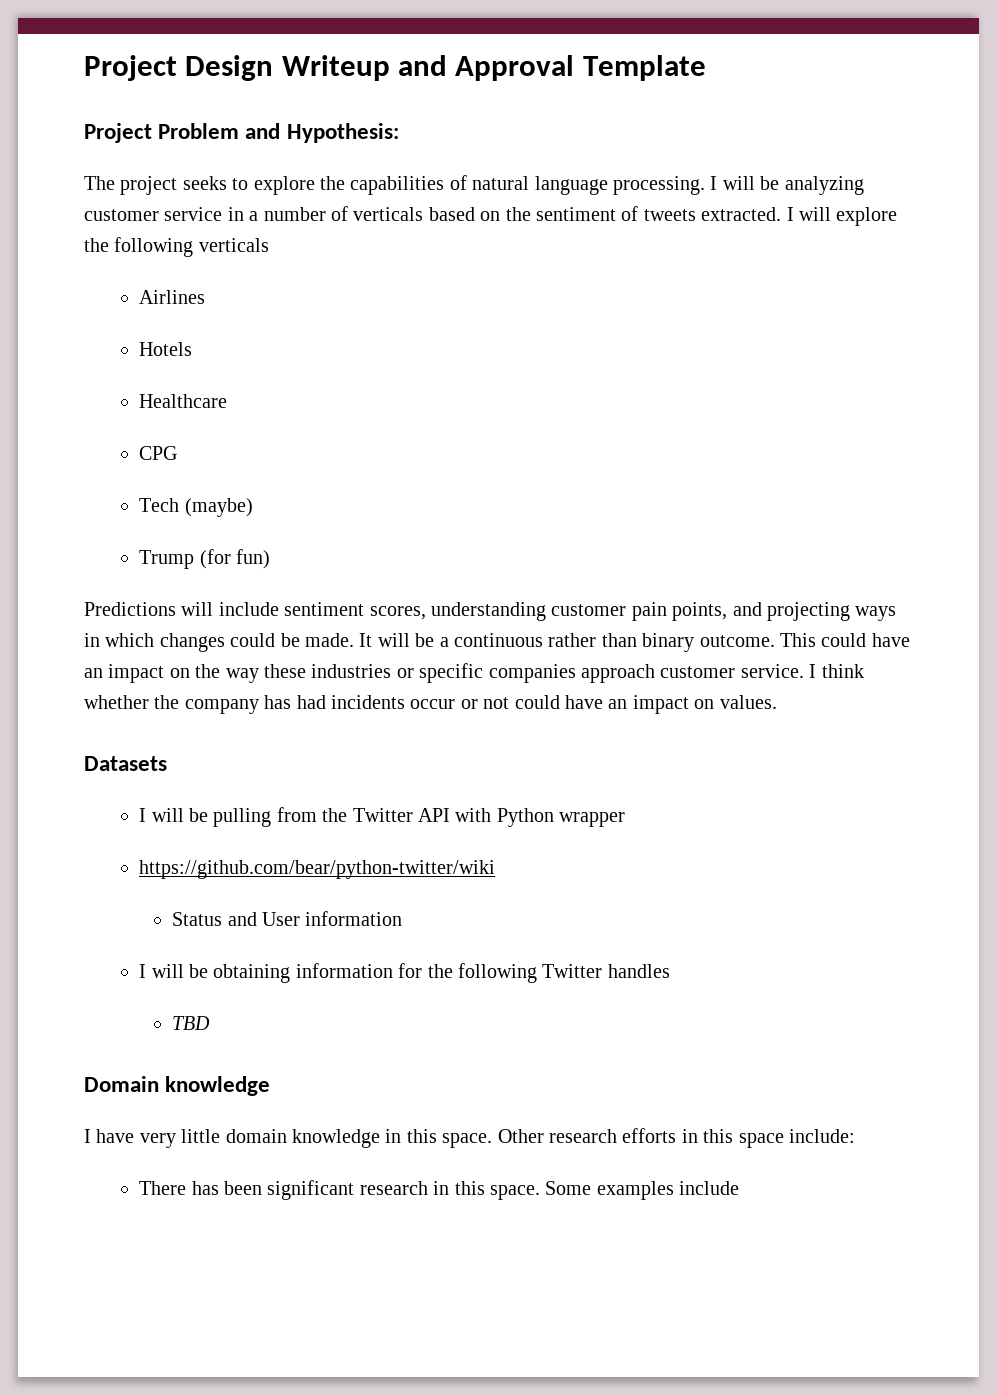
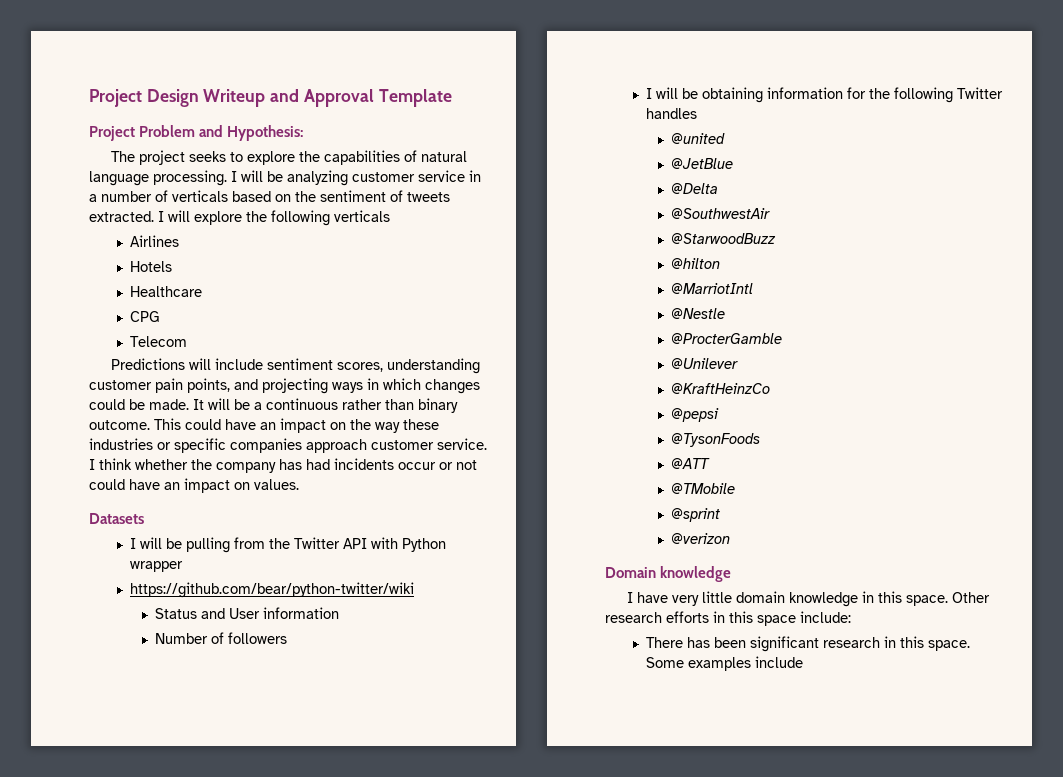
- Tech (maybe)
- Trump (for fun)
+ Telecom
+ Number of followers
- TBD
+ @united
+ @JetBlue
+ @Delta
+ @SouthwestAir
+ @StarwoodBuzz
+ @hilton
+ @MarriotIntl
+ @Nestle
+ @ProcterGamble
+ @Unilever
+ @KraftHeinzCo
+ @pepsi
+ @TysonFoods
+ @ATT
+ @TMobile
+ @sprint
+ @verizon

